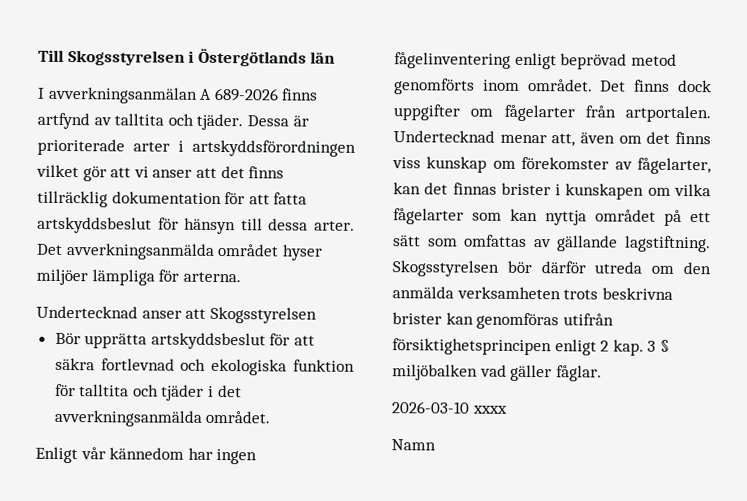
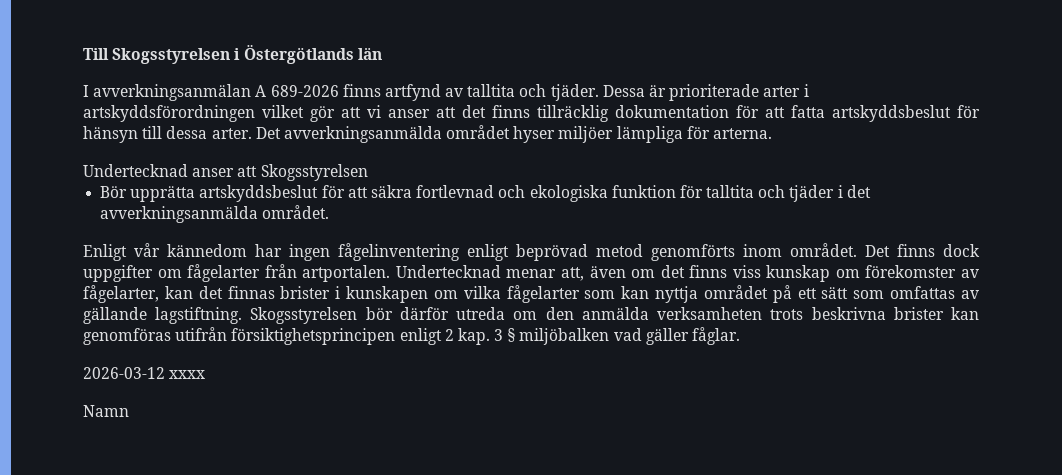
- 2026-03-10 xxxx
+ 2026-03-12 xxxx

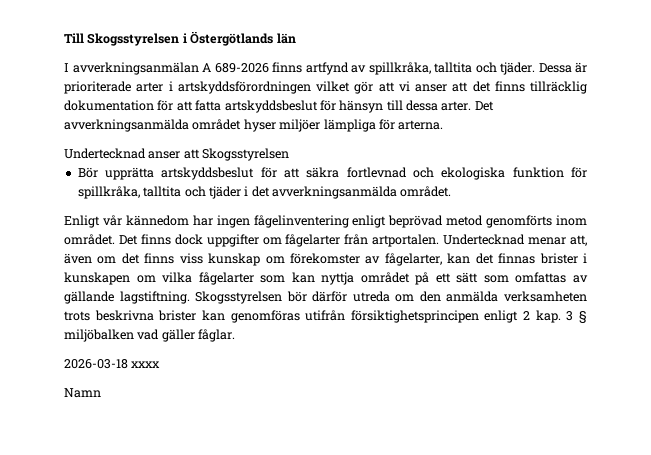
- I avverkningsanmälan A 689-2026 finns artfynd av talltita och tjäder.
+ I avverkningsanmälan A 689-2026 finns artfynd av spillkråka, talltita och tjäder.
- Bör upprätta artskyddsbeslut för att säkra fortlevnad och ekologiska funktion för talltita och tjäder i det avverkningsanmälda området.
+ Bör upprätta artskyddsbeslut för att säkra fortlevnad och ekologiska funktion för spillkråka, talltita och tjäder i det avverkningsanmälda området.
- 2026-03-12 xxxx
+ 2026-03-18 xxxx

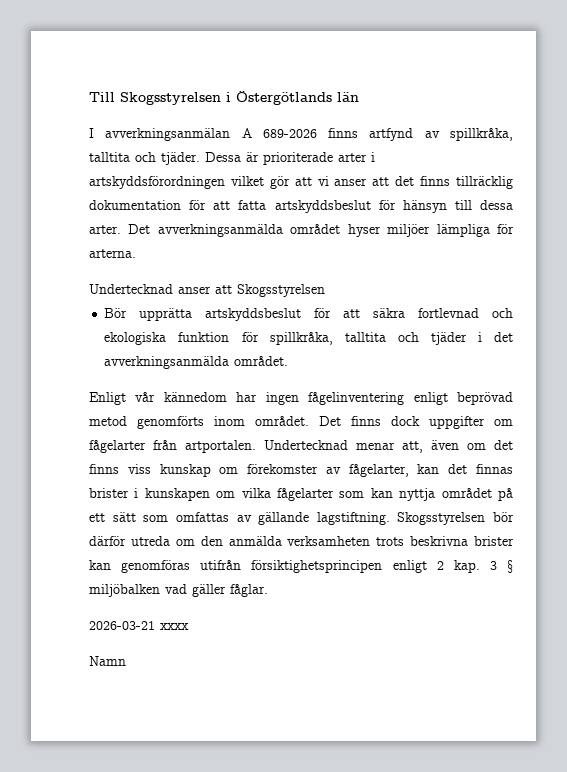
- 2026-03-18 xxxx
+ 2026-03-21 xxxx

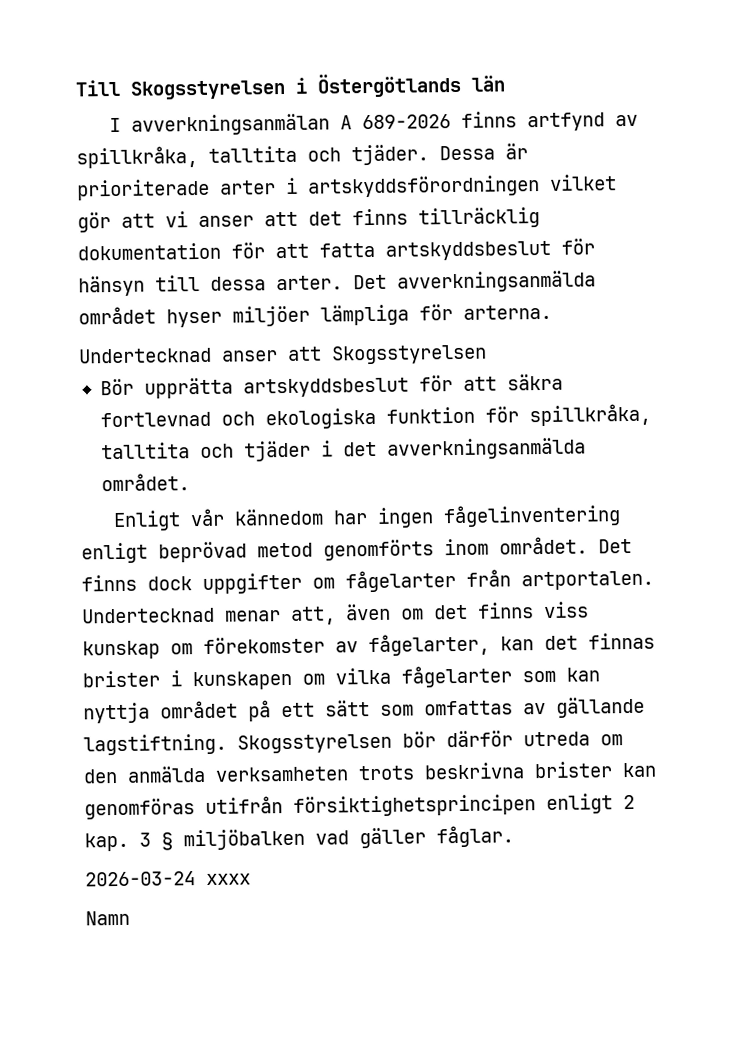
- 2026-03-21 xxxx
+ 2026-03-24 xxxx

